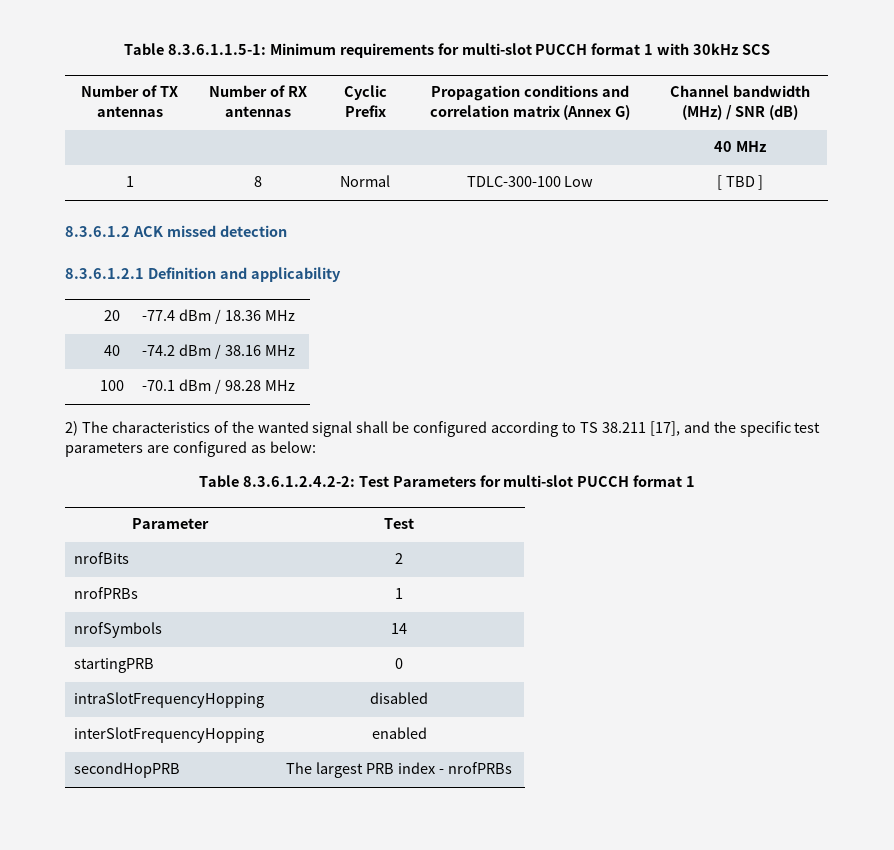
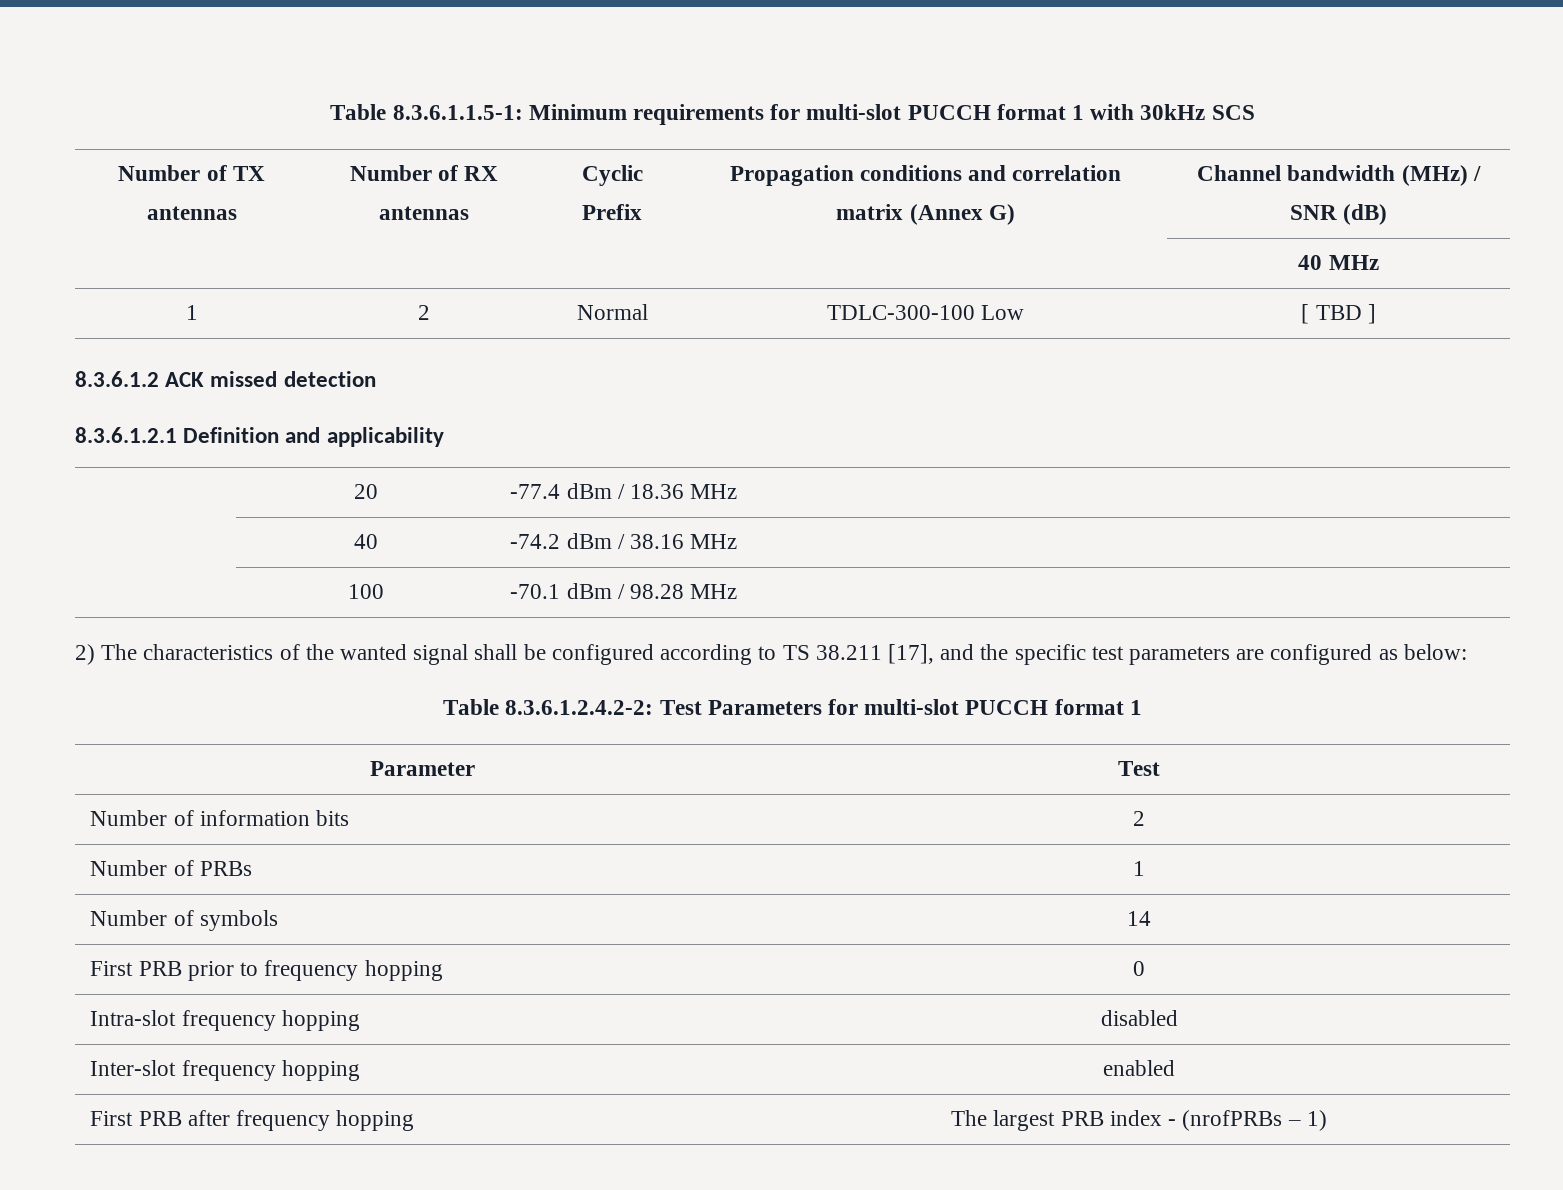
- 1 | 8 | Normal | TDLC-300-100 Low | [ TBD ]
+ 1 | 2 | Normal | TDLC-300-100 Low | [ TBD ]
- nrofBits | 2
- nrofPRBs | 1
- nrofSymbols | 14
- startingPRB | 0
- intraSlotFrequencyHopping | disabled
- interSlotFrequencyHopping | enabled
- secondHopPRB | The largest PRB index - nrofPRBs
+ Number of information bits | 2
+ Number of PRBs | 1
+ Number of symbols | 14
+ First PRB prior to frequency hopping | 0
+ Intra-slot frequency hopping | disabled
+ Inter-slot frequency hopping | enabled
+ First PRB after frequency hopping | The largest PRB index - (nrofPRBs – 1)

